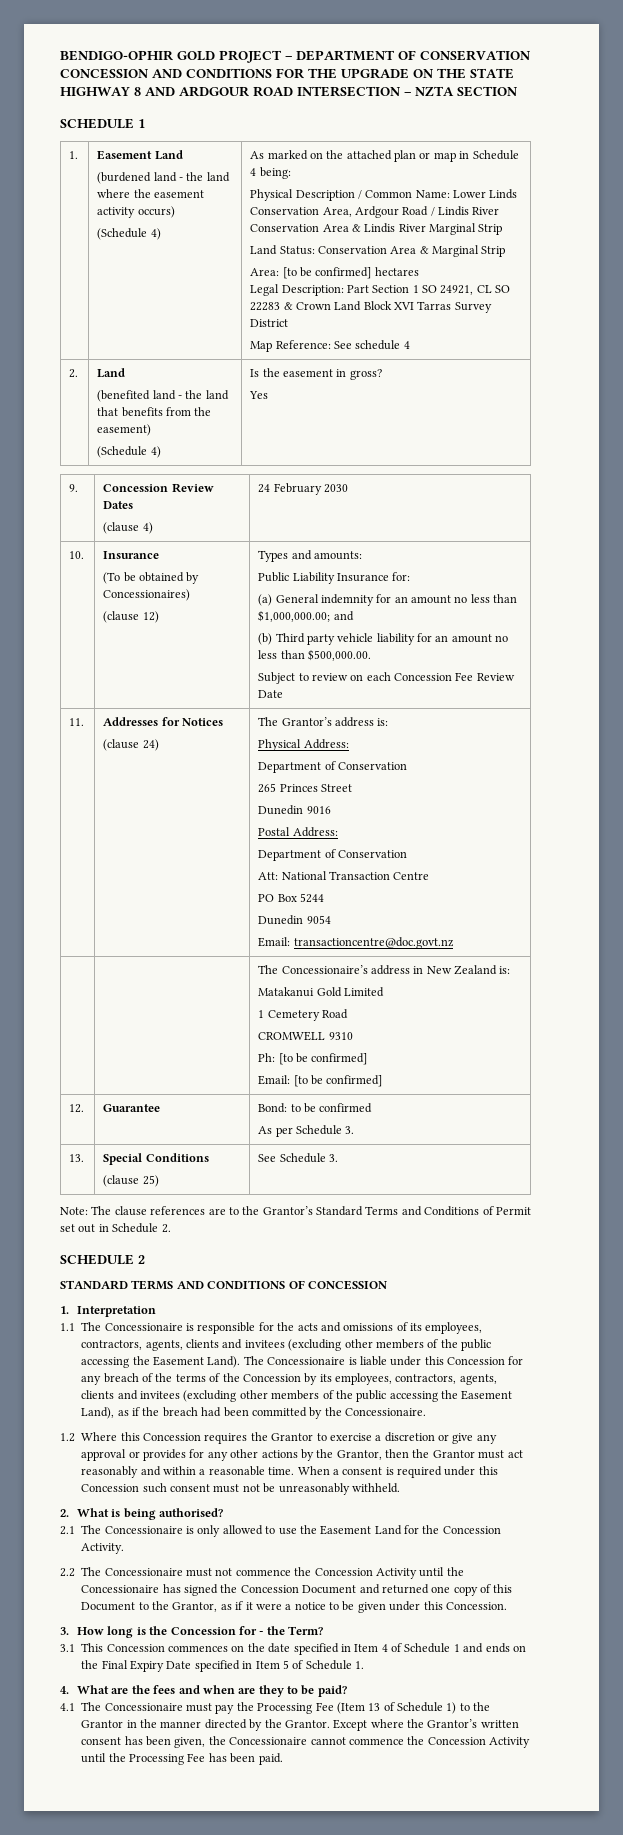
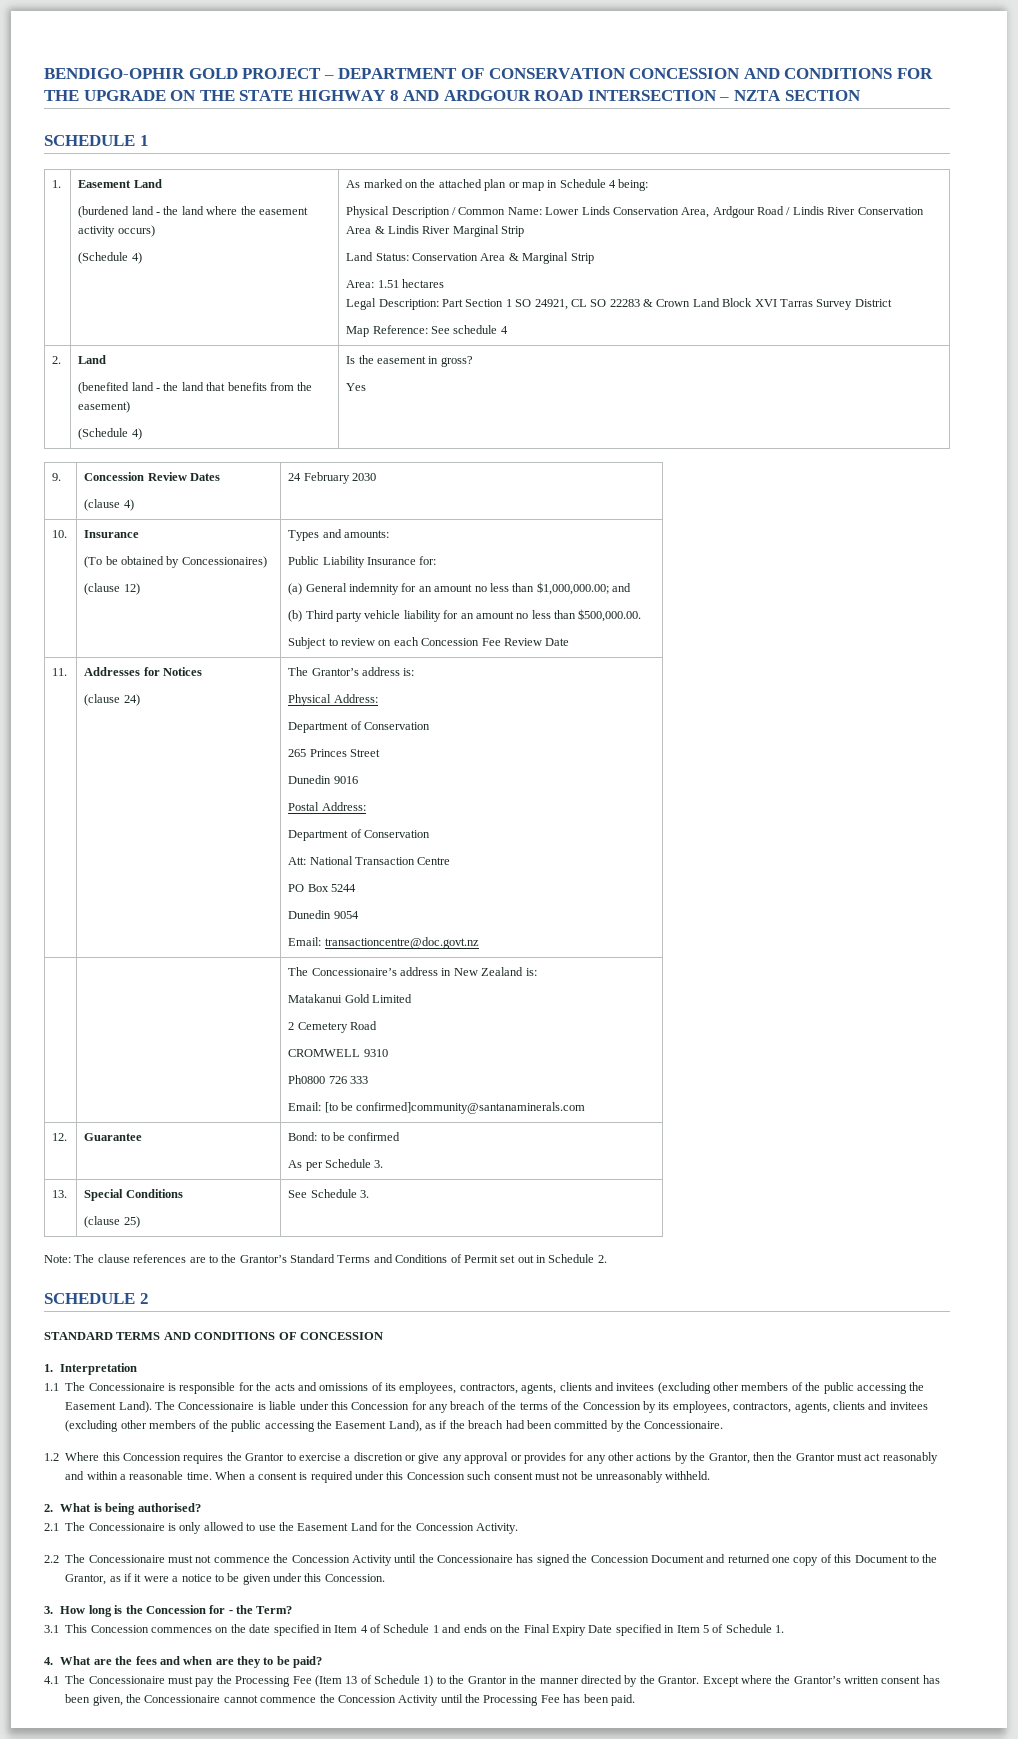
- Area: [to be confirmed] hectares
+ Area: 1.51 hectares
  | | The Concessionaire’s address in New Zealand is:
  Matakanui Gold Limited
- 1 Cemetery Road
+ 2 Cemetery Road
  CROMWELL 9310
- Ph: [to be confirmed]
- Email: [to be confirmed]
+ Ph0800 726 333
+ Email: [to be confirmed]community@santanaminerals.com

